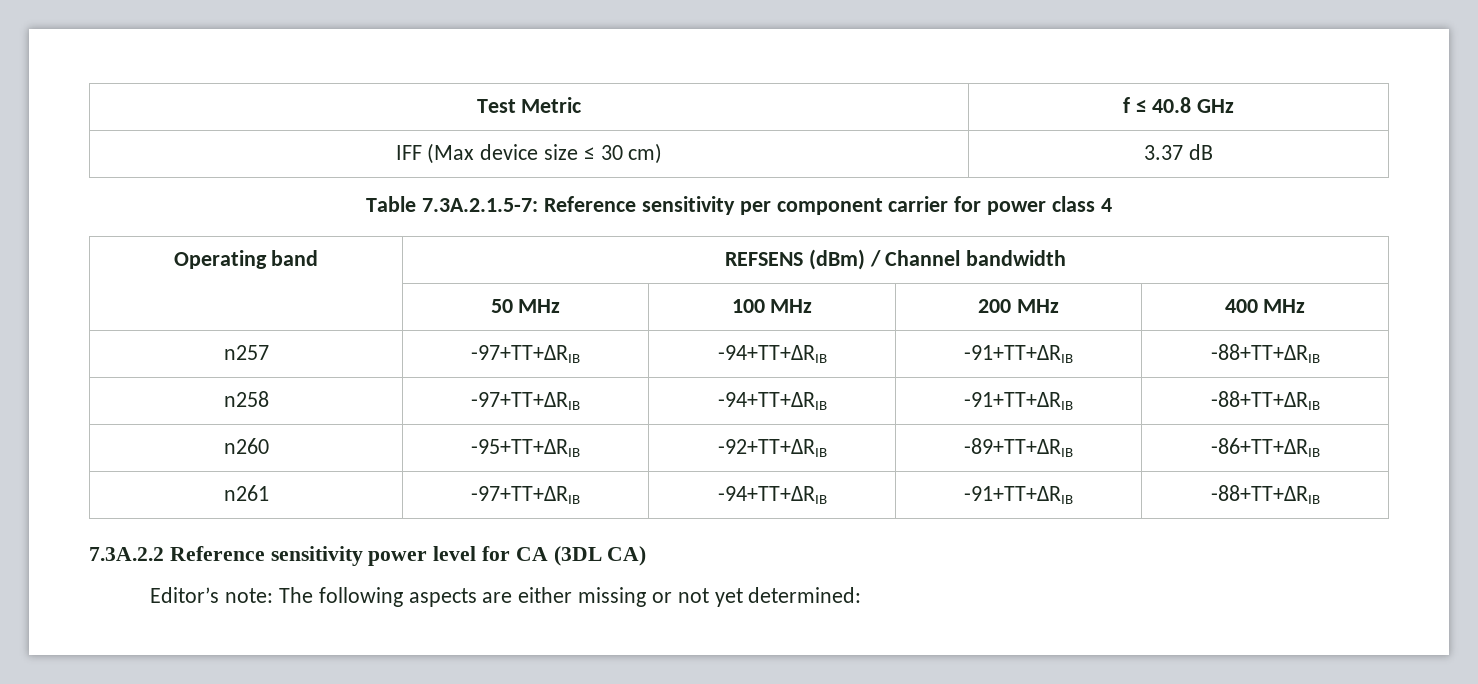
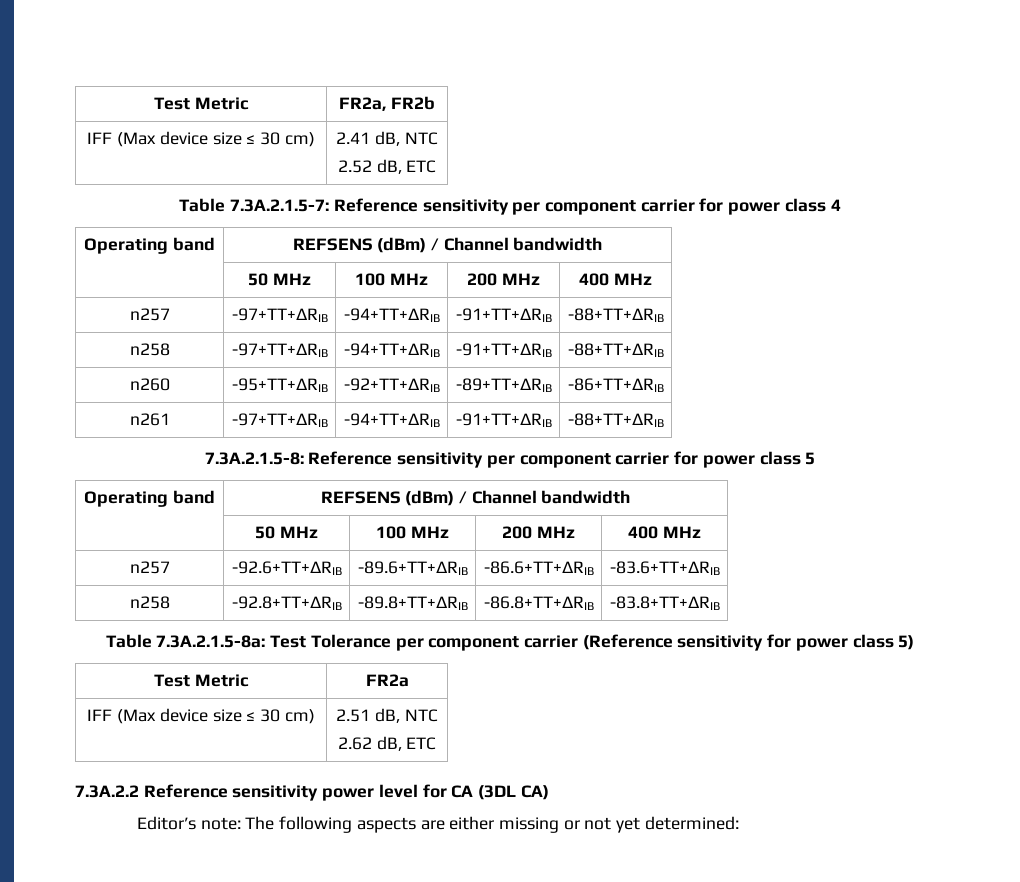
- Test Metric | f ≤ 40.8 GHz
- IFF (Max device size ≤ 30 cm) | 3.37 dB
+ Test Metric | FR2a, FR2b
+ IFF (Max device size ≤ 30 cm) | 2.41 dB, NTC
+ 2.52 dB, ETC
+ 7.3A.2.1.5-8: Reference sensitivity per component carrier for power class 5
+ Operating band | REFSENS (dBm) / Channel bandwidth
+ | 50 MHz | 100 MHz | 200 MHz | 400 MHz
+ n257 | -92.6+TT+ΔRIB | -89.6+TT+ΔRIB | -86.6+TT+ΔRIB | -83.6+TT+ΔRIB
+ n258 | -92.8+TT+ΔRIB | -89.8+TT+ΔRIB | -86.8+TT+ΔRIB | -83.8+TT+ΔRIB
+ Table 7.3A.2.1.5-8a: Test Tolerance per component carrier (Reference sensitivity for power class 5)
+ Test Metric | FR2a
+ IFF (Max device size ≤ 30 cm) | 2.51 dB, NTC
+ 2.62 dB, ETC

